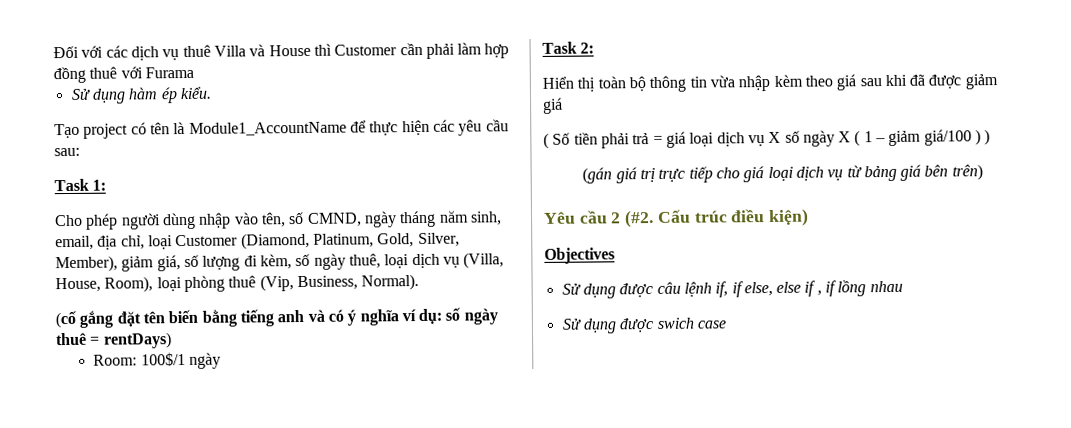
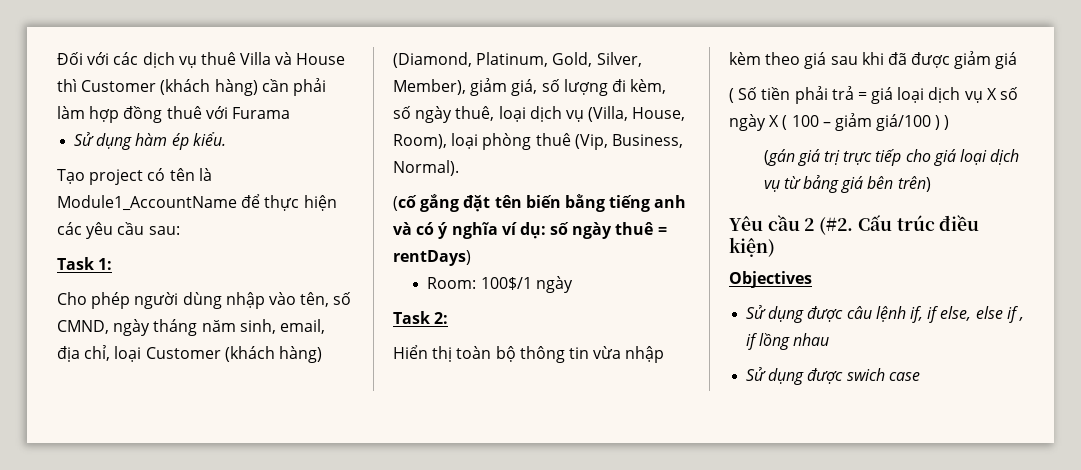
- Đối với các dịch vụ thuê Villa và House thì Customer cần phải làm hợp đồng thuê với Furama
+ Đối với các dịch vụ thuê Villa và House thì Customer (khách hàng) cần phải làm hợp đồng thuê với Furama
- Cho phép người dùng nhập vào tên, số CMND, ngày tháng năm sinh, email, địa chỉ, loại Customer (Diamond, Platinum, Gold, Silver, Member), giảm giá, số lượng đi kèm, số ngày thuê, loại dịch vụ (Villa, House, Room), loại phòng thuê (Vip, Business, Normal).
+ Cho phép người dùng nhập vào tên, số CMND, ngày tháng năm sinh, email, địa chỉ, loại Customer (khách hàng) (Diamond, Platinum, Gold, Silver, Member), giảm giá, số lượng đi kèm, số ngày thuê, loại dịch vụ (Villa, House, Room), loại phòng thuê (Vip, Business, Normal).
- ( Số tiền phải trả = giá loại dịch vụ X số ngày X ( 1 – giảm giá/100 ) )
+ ( Số tiền phải trả = giá loại dịch vụ X số ngày X ( 100 – giảm giá/100 ) )

